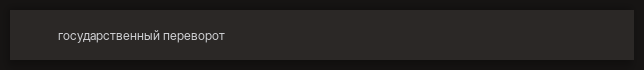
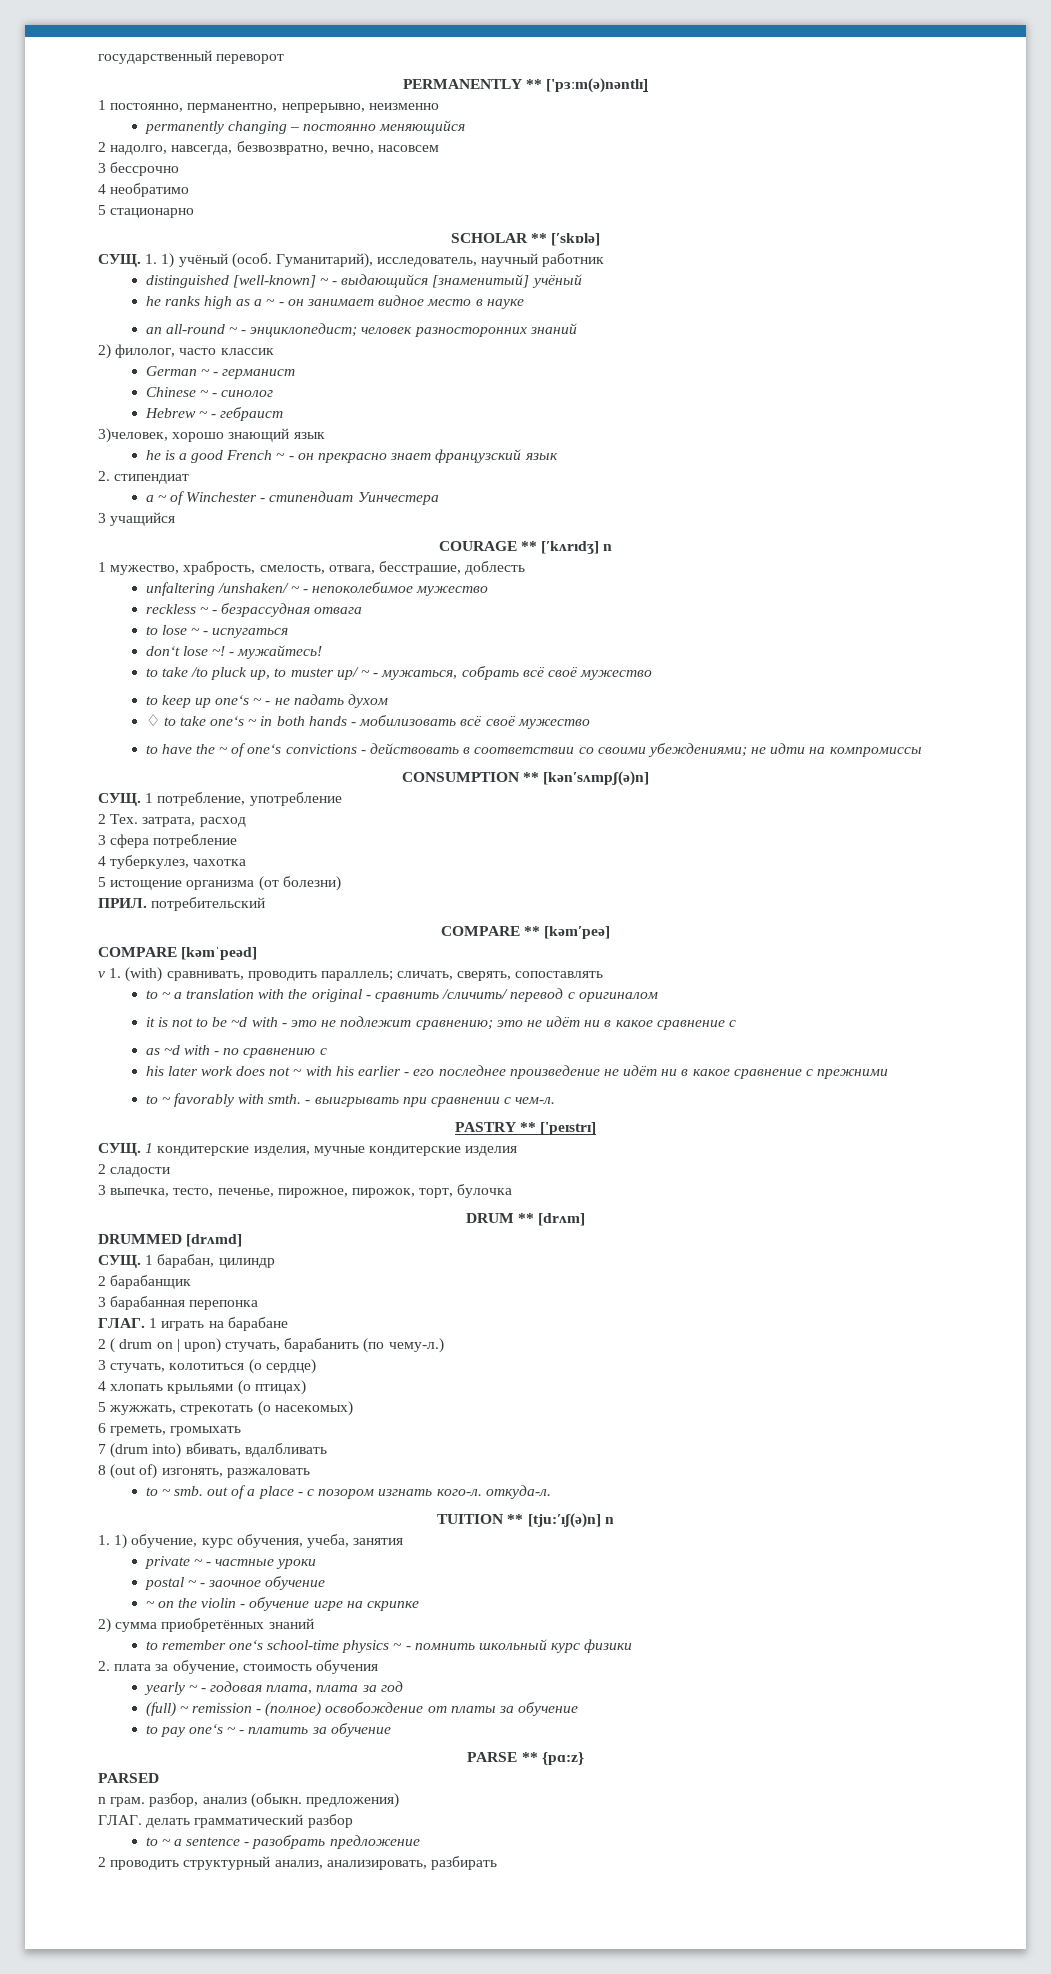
+ PERMANENTLY ** ['pɜːm(ə)nəntlɪ]
+ 1 постоянно, перманентно, непрерывно, неизменно
+ permanently changing – постоянно меняющийся
+ 2 надолго, навсегда, безвозвратно, вечно, насовсем
+ 3 бессрочно
+ 4 необратимо
+ 5 стационарно
+ SCHOLAR ** [ʹskɒlə]
+ СУЩ. 1. 1) учёный (особ. Гуманитарий), исследователь, научный работник
+ distinguished [well-known] ~ - выдающийся [знаменитый] учёный
+ he ranks high as a ~ - он занимает видное место в науке
+ an all-round ~ - энциклопедист; человек разносторонних знаний
+ 2) филолог, часто классик
+ German ~ - германист
+ Chinese ~ - синолог
+ Hebrew ~ - гебраист
+ 3)человек, хорошо знающий язык
+ he is a good French ~ - он прекрасно знает французский язык
+ 2. стипендиат
+ a ~ of Winchester - стипендиат Уинчестера
+ 3 учащийся
+ COURAGE ** [ʹkʌrıdʒ] n
+ 1 мужество, храбрость, смелость, отвага, бесстрашие, доблесть
+ unfaltering /unshaken/ ~ - непоколебимое мужество
+ reckless ~ - безрассудная отвага
+ to lose ~ - испугаться
+ don‘t lose ~! - мужайтесь!
+ to take /to pluck up, to muster up/ ~ - мужаться, собрать всё своё мужество
+ to keep up one‘s ~ - не падать духом
+ ♢ to take one‘s ~ in both hands - мобилизовать всё своё мужество
+ to have the ~ of one‘s convictions - действовать в соответствии со своими убеждениями; не идти на компромиссы
+ CONSUMPTION ** [kənʹsʌmpʃ(ə)n]
+ СУЩ. 1 потребление, употребление
+ 2 Тех. затрата, расход
+ 3 сфера потребление
+ 4 туберкулез, чахотка
+ 5 истощение организма (от болезни)
+ ПРИЛ. потребительский
+ COMPARE ** [kəmʹpeə]
+ COMPARE [kəmˈpeəd]
+ v 1. (with) сравнивать, проводить параллель; сличать, сверять, сопоставлять
+ to ~ a translation with the original - сравнить /сличить/ перевод с оригиналом
+ it is not to be ~d with - это не подлежит сравнению; это не идёт ни в какое сравнение с
+ as ~d with - по сравнению с
+ his later work does not ~ with his earlier - его последнее произведение не идёт ни в какое сравнение с прежними
+ to ~ favorably with smth. - выигрывать при сравнении с чем-л.
+ PASTRY ** ['peɪstrɪ]
+ СУЩ. 1 кондитерские изделия, мучные кондитерские изделия
+ 2 сладости
+ 3 выпечка, тесто, печенье, пирожное, пирожок, торт, булочка
+ DRUM ** [drʌm]
+ DRUMMED [drʌmd]
+ СУЩ. 1 барабан, цилиндр
+ 2 барабанщик
+ 3 барабанная перепонка
+ ГЛАГ. 1 играть на барабане
+ 2 ( drum on | upon) стучать, барабанить (по чему-л.)
+ 3 стучать, колотиться (о сердце)
+ 4 хлопать крыльями (о птицах)
+ 5 жужжать, стрекотать (о насекомых)
+ 6 греметь, громыхать
+ 7 (drum into) вбивать, вдалбливать
+ 8 (out of) изгонять, разжаловать
+ to ~ smb. out of a place - с позором изгнать кого-л. откуда-л.
+ TUITION ** [tju:ʹıʃ(ə)n] n
+ 1. 1) обучение, курс обучения, учеба, занятия
+ private ~ - частные уроки
+ postal ~ - заочное обучение
+ ~ on the violin - обучение игре на скрипке
+ 2) сумма приобретённых знаний
+ to remember one‘s school-time physics ~ - помнить школьный курс физики
+ 2. плата за обучение, стоимость обучения
+ yearly ~ - годовая плата, плата за год
+ (full) ~ remission - (полное) освобождение от платы за обучение
+ to pay one‘s ~ - платить за обучение
+ PARSE ** {pɑ:z}
+ PARSED
+ n грам. разбор, анализ (обыкн. предложения)
+ ГЛАГ. делать грамматический разбор
+ to ~ a sentence - разобрать предложение
+ 2 проводить структурный анализ, анализировать, разбирать

